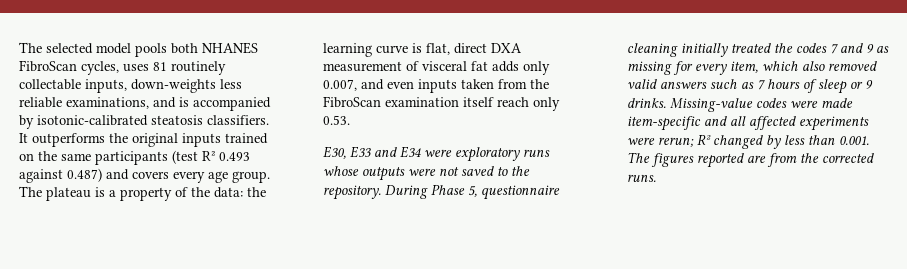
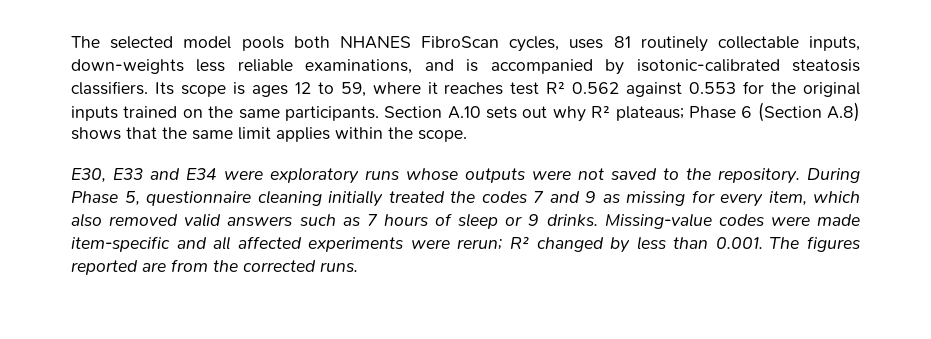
- It outperforms the original inputs trained on the same participants (test R² 0.493 against 0.487) and covers every age group. The plateau is a property of the data: the learning curve is flat, direct DXA measurement of visceral fat adds only 0.007, and even inputs taken from the FibroScan examination itself reach only 0.53.
+ Its scope is ages 12 to 59, where it reaches test R² 0.562 against 0.553 for the original inputs trained on the same participants. Section A.10 sets out why R² plateaus; Phase 6 (Section A.8) shows that the same limit applies within the scope.

